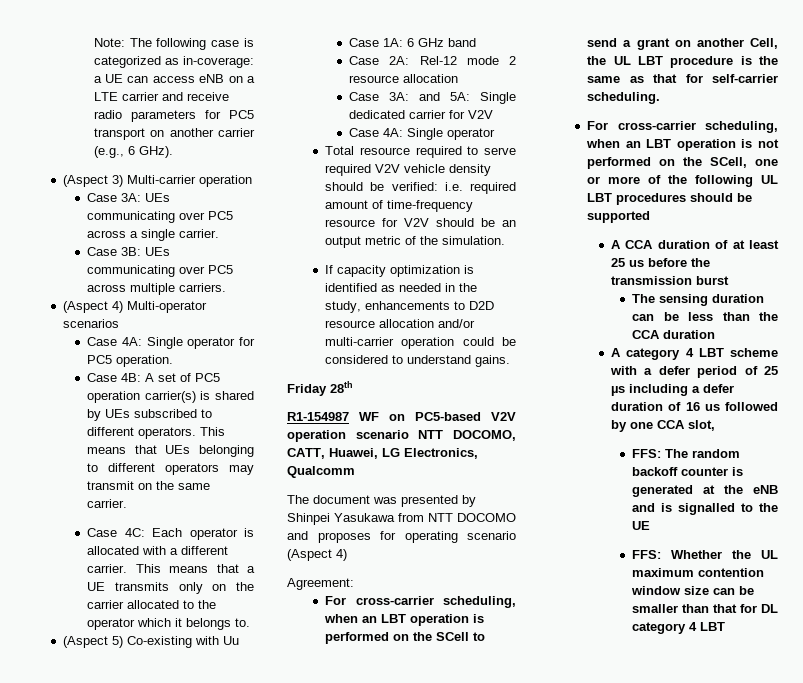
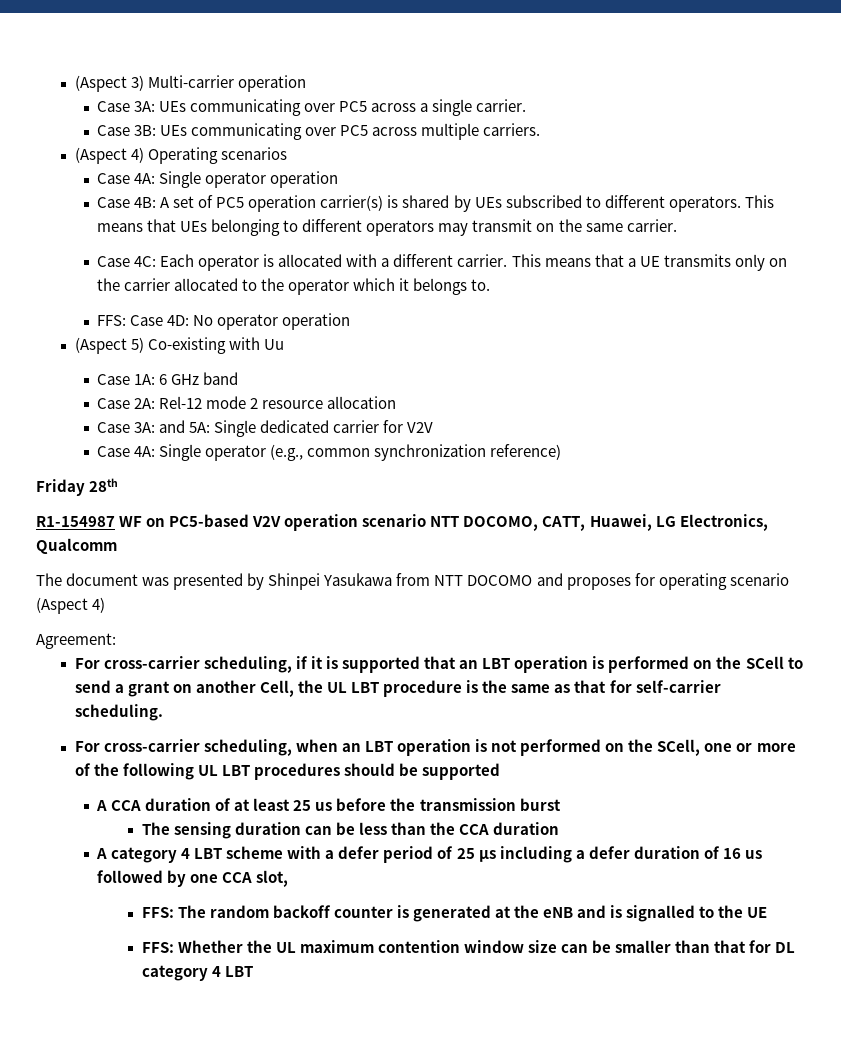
- Note: The following case is categorized as in-coverage: a UE can access eNB on a LTE carrier and receive radio parameters for PC5 transport on another carrier (e.g., 6 GHz).
- (Aspect 4) Multi-operator scenarios
+ (Aspect 4) Operating scenarios
- Case 4A: Single operator for PC5 operation.
+ Case 4A: Single operator operation
+ FFS: Case 4D: No operator operation
  Case 3A: and 5A: Single dedicated carrier for V2V
- Case 4A: Single operator
- Total resource required to serve required V2V vehicle density should be verified: i.e. required amount of time-frequency resource for V2V should be an output metric of the simulation.
- If capacity optimization is identified as needed in the study, enhancements to D2D resource allocation and/or multi-carrier operation could be considered to understand gains.
+ Case 4A: Single operator (e.g., common synchronization reference)
- For cross-carrier scheduling, when an LBT operation is performed on the SCell to send a grant on another Cell, the UL LBT procedure is the same as that for self-carrier scheduling.
+ For cross-carrier scheduling, if it is supported that an LBT operation is performed on the SCell to send a grant on another Cell, the UL LBT procedure is the same as that for self-carrier scheduling.

